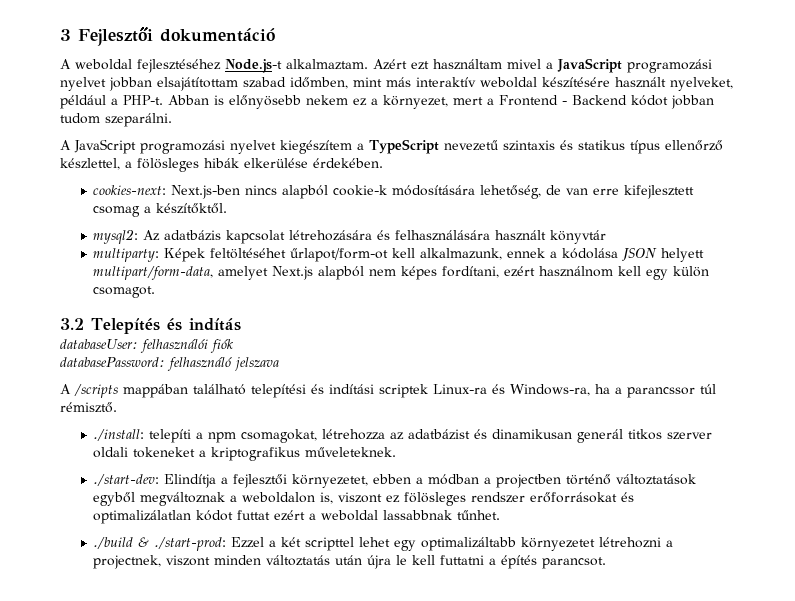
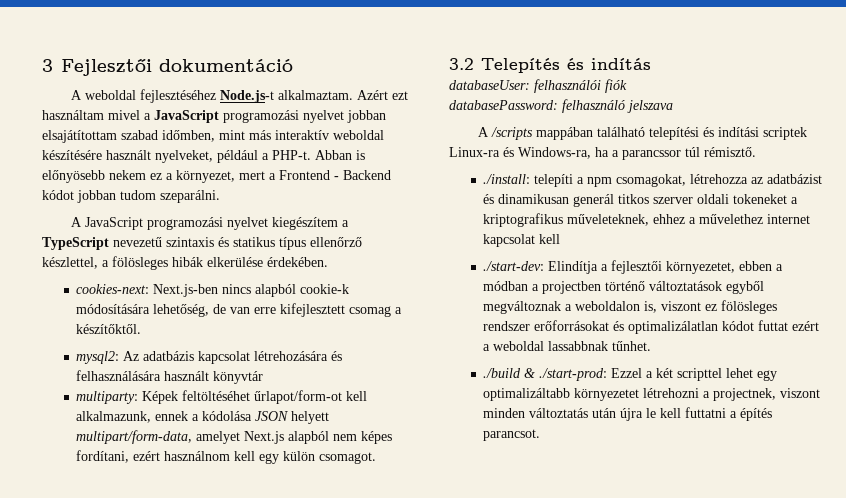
- ./install: telepíti a npm csomagokat, létrehozza az adatbázist és dinamikusan generál titkos szerver oldali tokeneket a kriptografikus műveleteknek.
+ ./install: telepíti a npm csomagokat, létrehozza az adatbázist és dinamikusan generál titkos szerver oldali tokeneket a kriptografikus műveleteknek, ehhez a művelethez internet kapcsolat kell

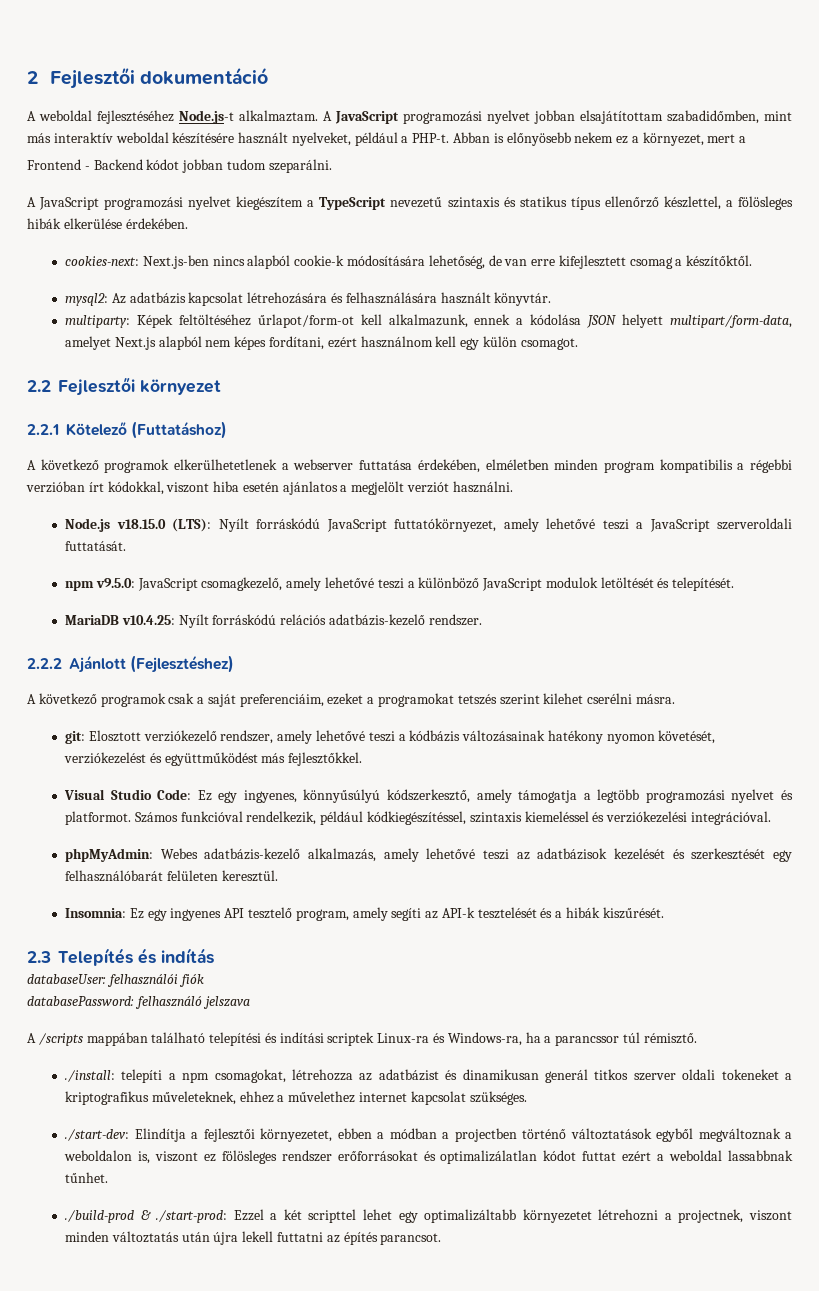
- 3 Fejlesztői dokumentáció
+ 2 Fejlesztői dokumentáció
- Azért ezt használtam mivel a JavaScript programozási nyelvet jobban elsajátítottam szabad időmben, mint más interaktív weboldal készítésére használt nyelveket, például a PHP-t.
+ A JavaScript programozási nyelvet jobban elsajátítottam szabadidőmben, mint más interaktív weboldal készítésére használt nyelveket, például a PHP-t.
- Abban is előnyösebb nekem ez a környezet, mert a Frontend - Backend kódot jobban tudom szeparálni.
+ Abban is előnyösebb nekem ez a környezet, mert a
+ Frontend - Backend kódot jobban tudom szeparálni.
- mysql2: Az adatbázis kapcsolat létrehozására és felhasználására használt könyvtár
+ mysql2: Az adatbázis kapcsolat létrehozására és felhasználására használt könyvtár.
- multiparty: Képek feltöltéséhet űrlapot/form-ot kell alkalmazunk, ennek a kódolása JSON helyett multipart/form-data, amelyet Next.js alapból nem képes fordítani, ezért használnom kell egy külön csomagot.
+ multiparty: Képek feltöltéséhez űrlapot/form-ot kell alkalmazunk, ennek a kódolása JSON helyett multipart/form-data, amelyet Next.js alapból nem képes fordítani, ezért használnom kell egy külön csomagot.
- 3.2 Telepítés és indítás
+ 2.2 Fejlesztői környezet
+ 2.2.1 Kötelező (Futtatáshoz)
+ A következő programok elkerülhetetlenek a webserver futtatása érdekében, elméletben minden program kompatibilis a régebbi verzióban írt kódokkal, viszont hiba esetén ajánlatos a megjelölt verziót használni.
+ Node.js v18.15.0 (LTS): Nyílt forráskódú JavaScript futtatókörnyezet, amely lehetővé teszi a JavaScript szerveroldali futtatását.
+ npm v9.5.0: JavaScript csomagkezelő, amely lehetővé teszi a különböző JavaScript modulok letöltését és telepítését.
+ MariaDB v10.4.25: Nyílt forráskódú relációs adatbázis-kezelő rendszer.
+ 2.2.2 Ajánlott (Fejlesztéshez)
+ A következő programok csak a saját preferenciáim, ezeket a programokat tetszés szerint kilehet cserélni másra.
+ git: Elosztott verziókezelő rendszer, amely lehetővé teszi a kódbázis változásainak hatékony nyomon követését, verziókezelést és együttműködést más fejlesztőkkel.
+ Visual Studio Code: Ez egy ingyenes, könnyűsúlyú kódszerkesztő, amely támogatja a legtöbb programozási nyelvet és platformot. Számos funkcióval rendelkezik, például kódkiegészítéssel, szintaxis kiemeléssel és verziókezelési integrációval.
+ phpMyAdmin: Webes adatbázis-kezelő alkalmazás, amely lehetővé teszi az adatbázisok kezelését és szerkesztését egy felhasználóbarát felületen keresztül.
+ Insomnia: Ez egy ingyenes API tesztelő program, amely segíti az API-k tesztelését és a hibák kiszűrését.
+ 2.3 Telepítés és indítás
- ./install: telepíti a npm csomagokat, létrehozza az adatbázist és dinamikusan generál titkos szerver oldali tokeneket a kriptografikus műveleteknek, ehhez a művelethez internet kapcsolat kell
+ ./install: telepíti a npm csomagokat, létrehozza az adatbázist és dinamikusan generál titkos szerver oldali tokeneket a kriptografikus műveleteknek, ehhez a művelethez internet kapcsolat szükséges.
- ./build & ./start-prod: Ezzel a két scripttel lehet egy optimalizáltabb környezetet létrehozni a projectnek, viszont minden változtatás után újra le kell futtatni a építés parancsot.
+ ./build-prod & ./start-prod: Ezzel a két scripttel lehet egy optimalizáltabb környezetet létrehozni a projectnek, viszont minden változtatás után újra lekell futtatni az építés parancsot.

